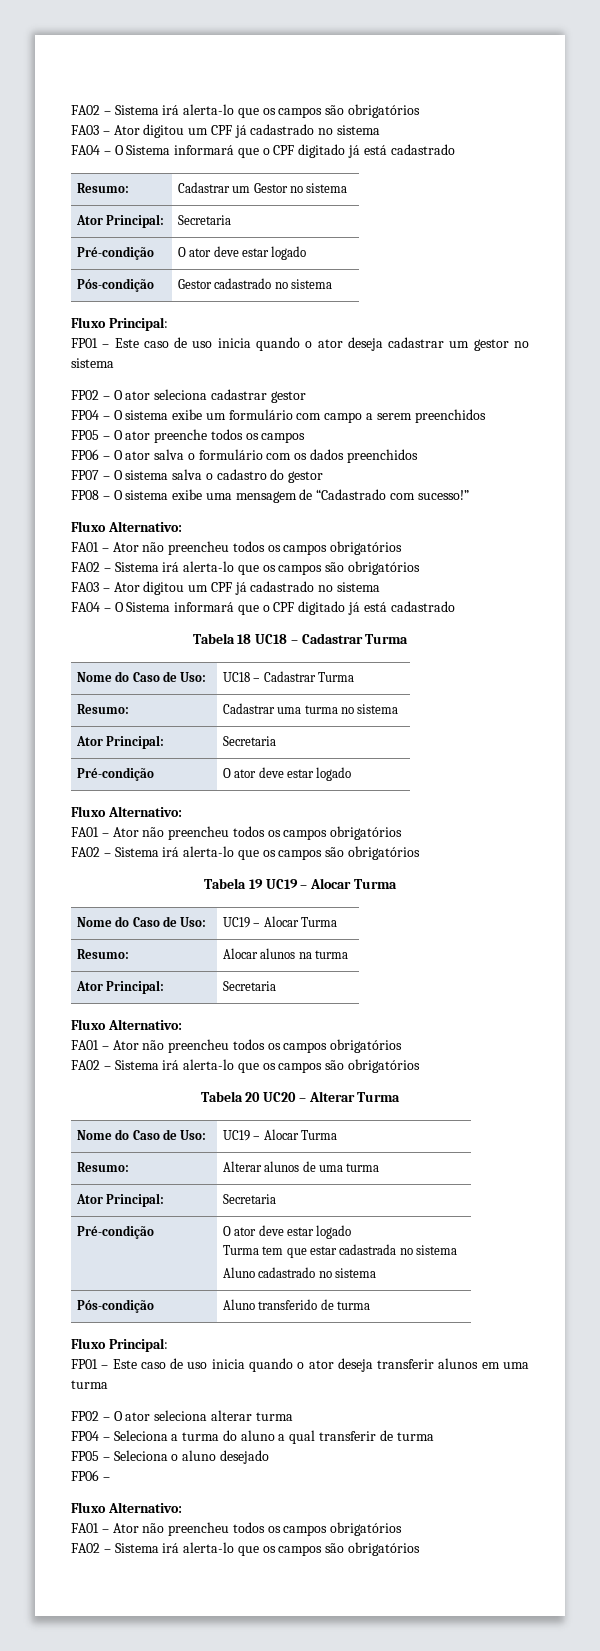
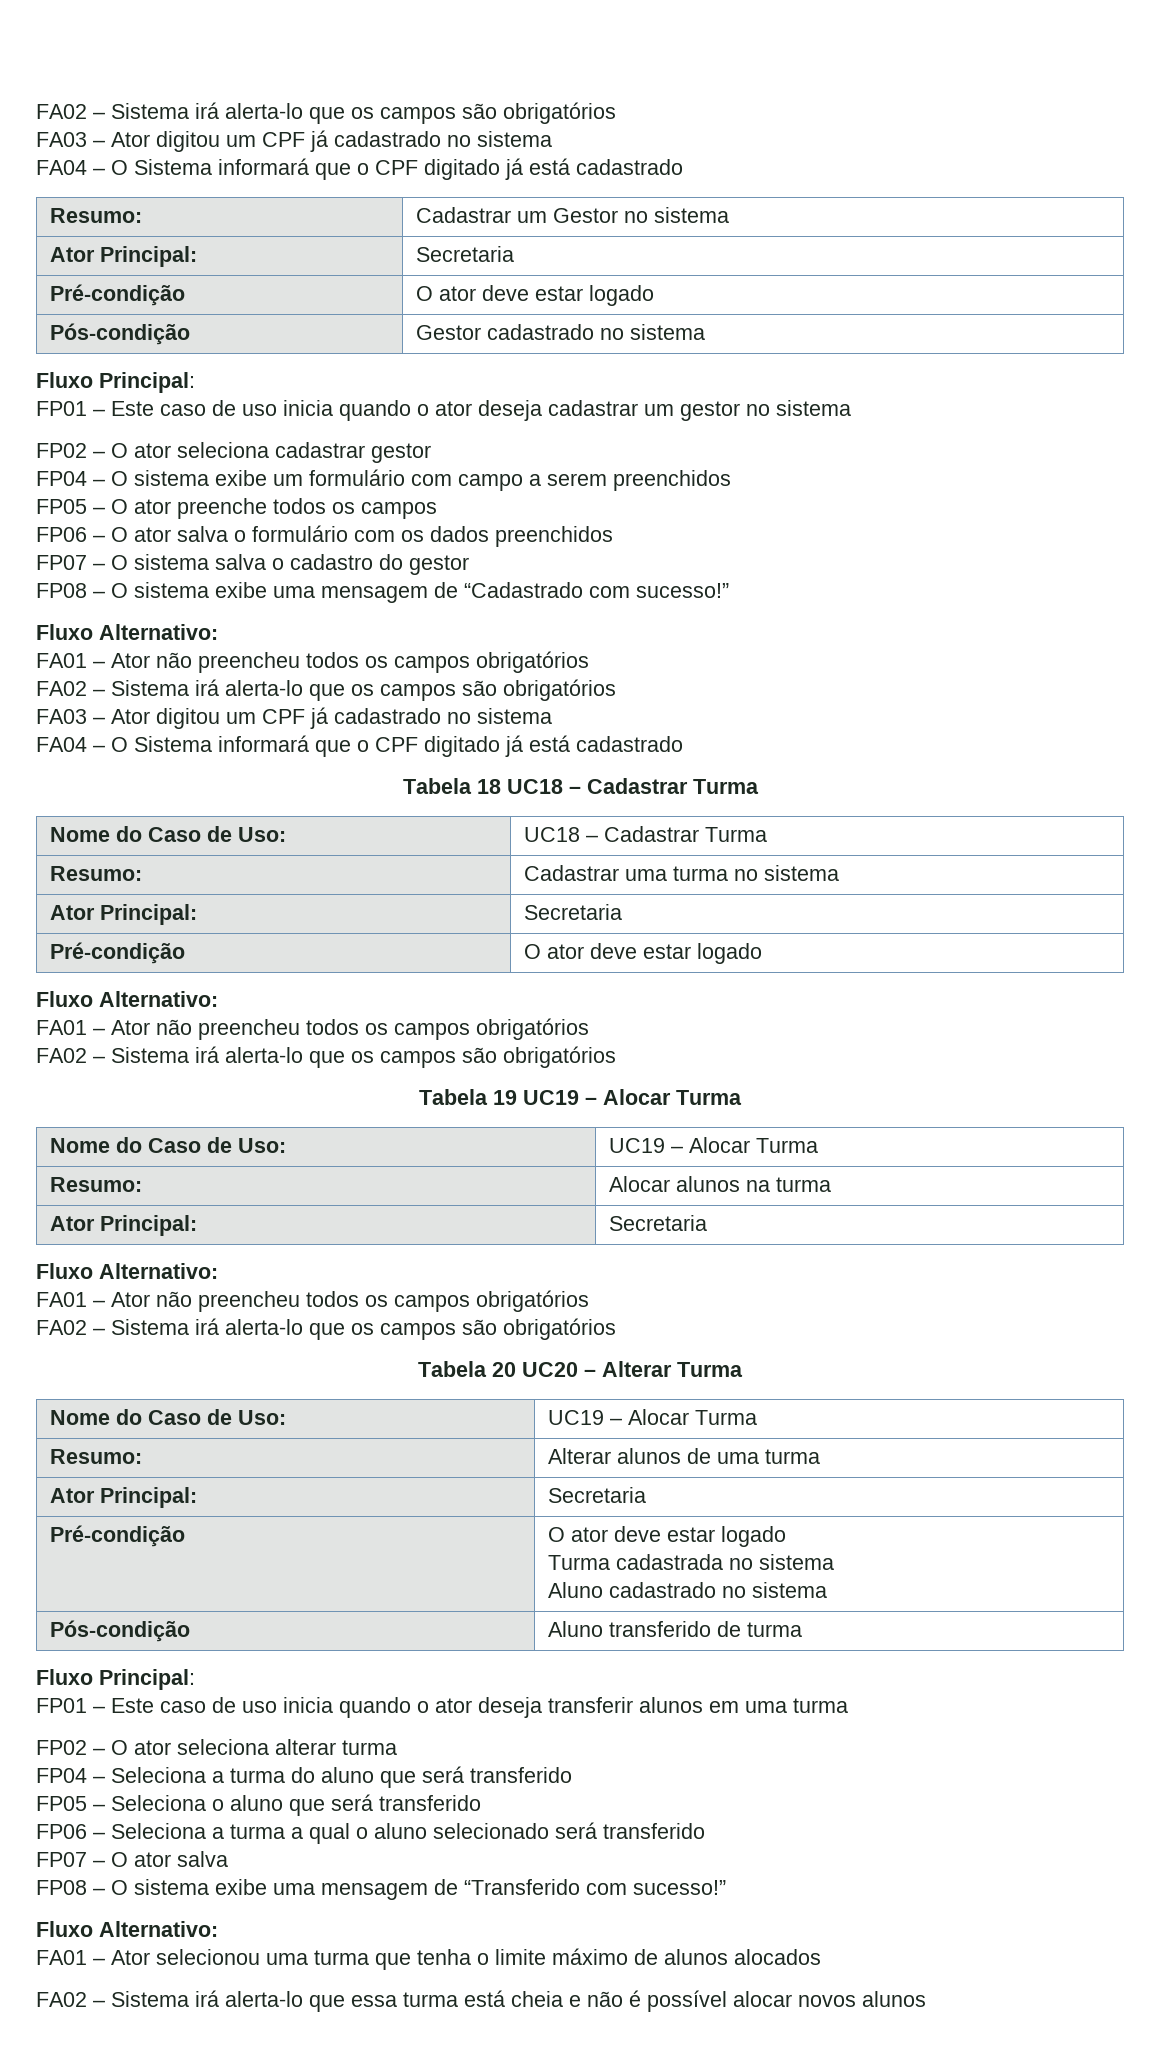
  Resumo: | Alterar alunos de uma turma
  Ator Principal: | Secretaria
  Pré-condição | O ator deve estar logado
- Turma tem que estar cadastrada no sistema
+ Turma cadastrada no sistema
- FP04 – Seleciona a turma do aluno a qual transferir de turma
+ FP04 – Seleciona a turma do aluno que será transferido
- FP05 – Seleciona o aluno desejado
- FP06 –
+ FP05 – Seleciona o aluno que será transferido
+ FP06 – Seleciona a turma a qual o aluno selecionado será transferido
+ FP07 – O ator salva
+ FP08 – O sistema exibe uma mensagem de “Transferido com sucesso!”
  Fluxo Alternativo:
- FA01 – Ator não preencheu todos os campos obrigatórios
- FA02 – Sistema irá alerta-lo que os campos são obrigatórios
+ FA01 – Ator selecionou uma turma que tenha o limite máximo de alunos alocados
+ FA02 – Sistema irá alerta-lo que essa turma está cheia e não é possível alocar novos alunos

